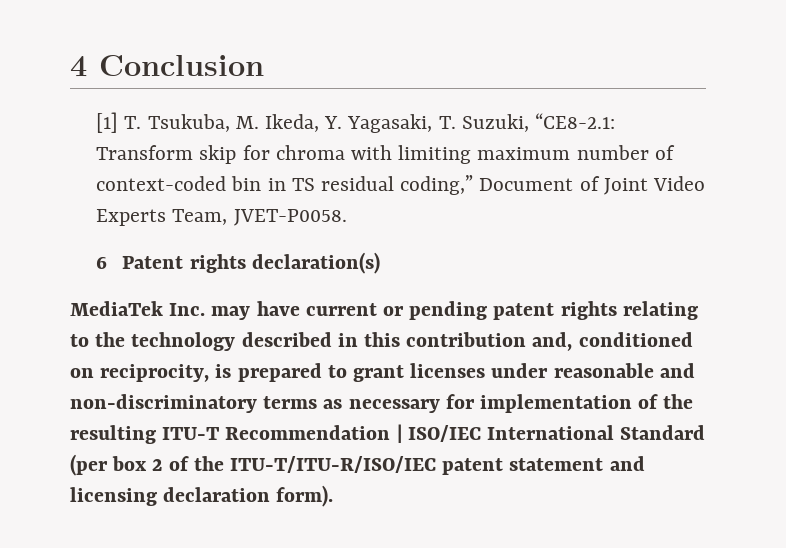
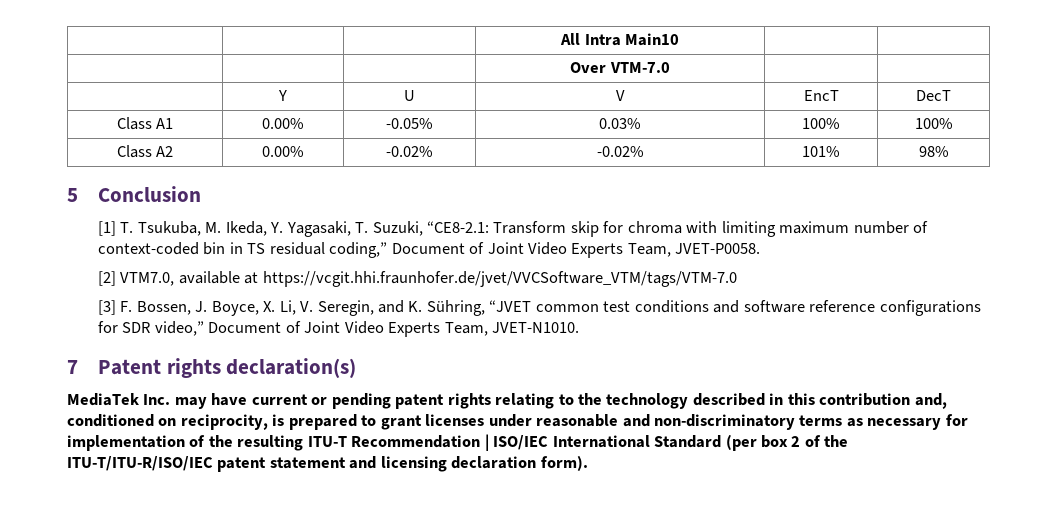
- 4 Conclusion
+ | | | All Intra Main10 | |
+ | | | Over VTM-7.0 | |
+ | Y | U | V | EncT | DecT
+ Class A1 | 0.00% | -0.05% | 0.03% | 100% | 100%
+ Class A2 | 0.00% | -0.02% | -0.02% | 101% | 98%
+ 5 Conclusion
- 6 Patent rights declaration(s)
+ [2] VTM7.0, available at https://vcgit.hhi.fraunhofer.de/jvet/VVCSoftware_VTM/tags/VTM-7.0
+ [3] F. Bossen, J. Boyce, X. Li, V. Seregin, and K. Sühring, “JVET common test conditions and software reference configurations for SDR video,” Document of Joint Video Experts Team, JVET-N1010.
+ 7 Patent rights declaration(s)

